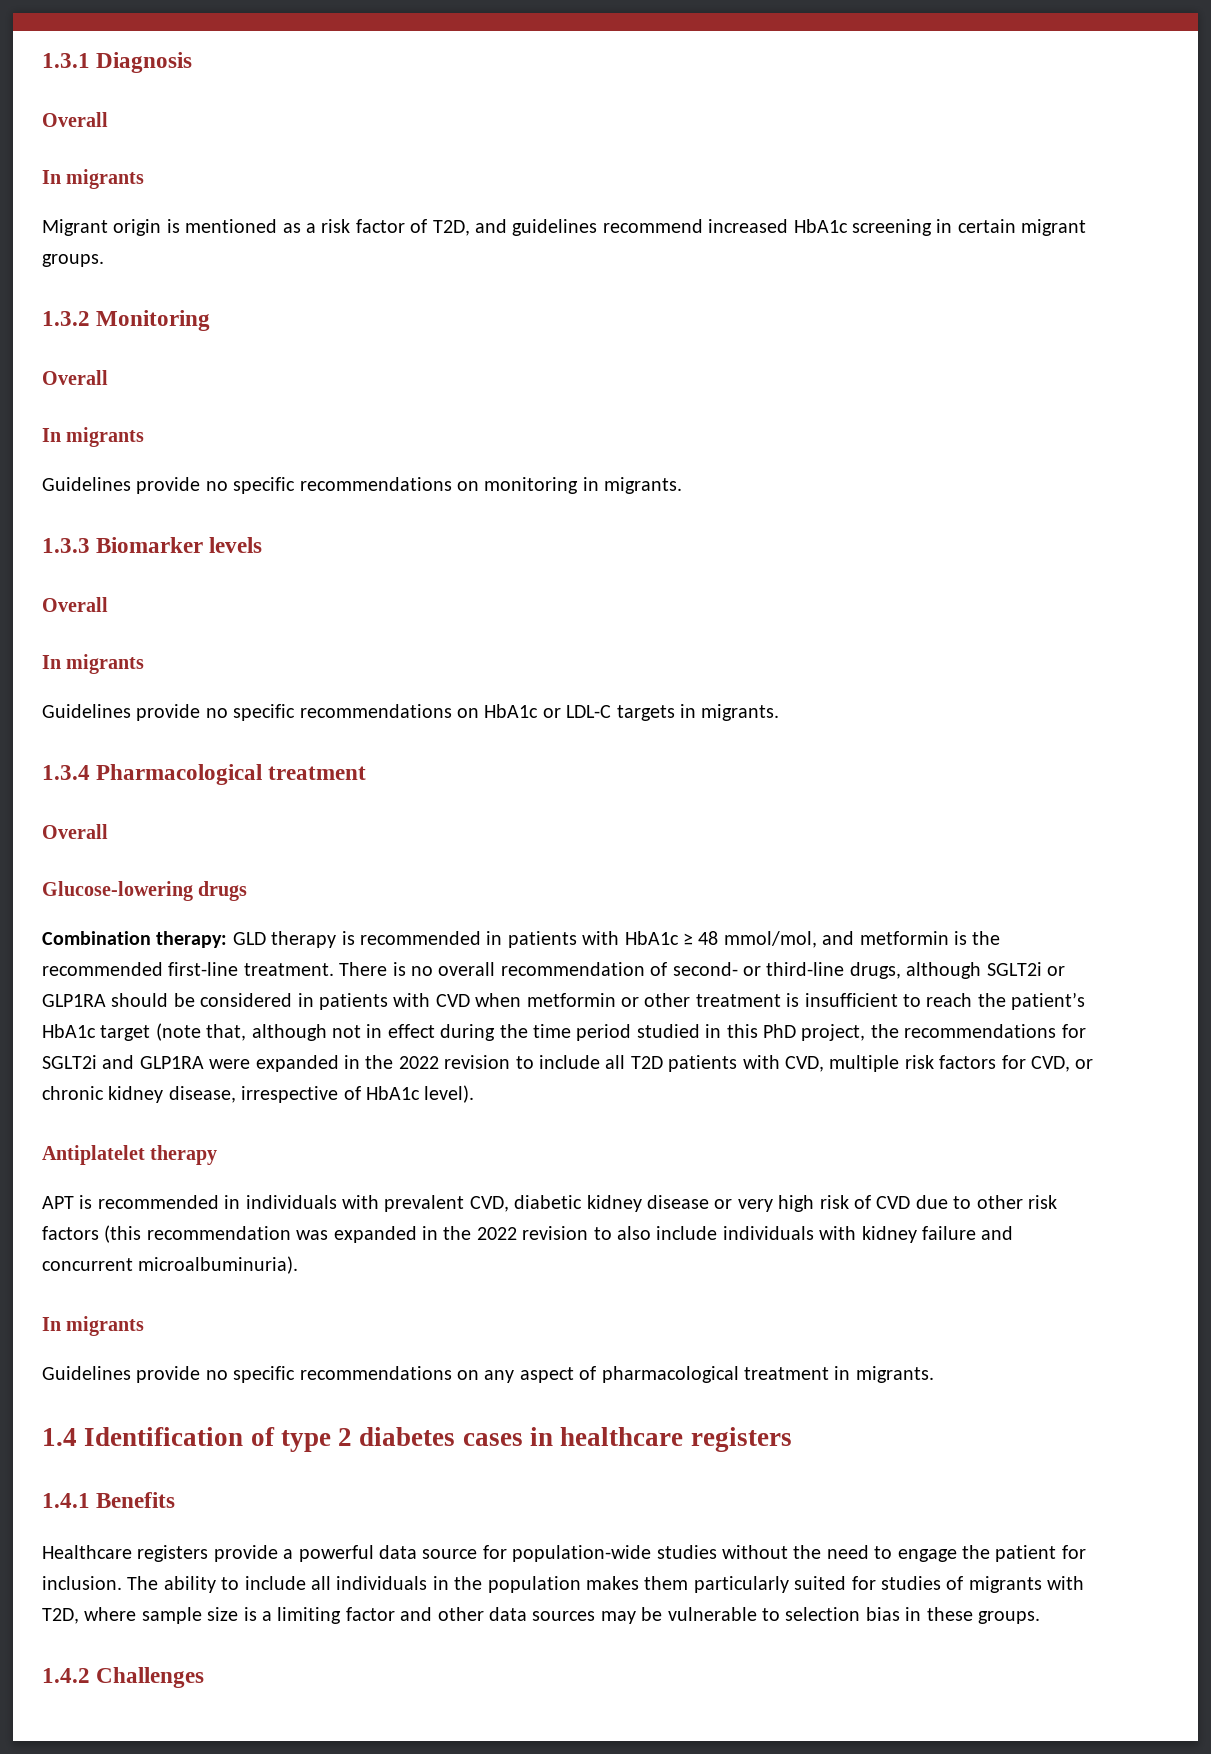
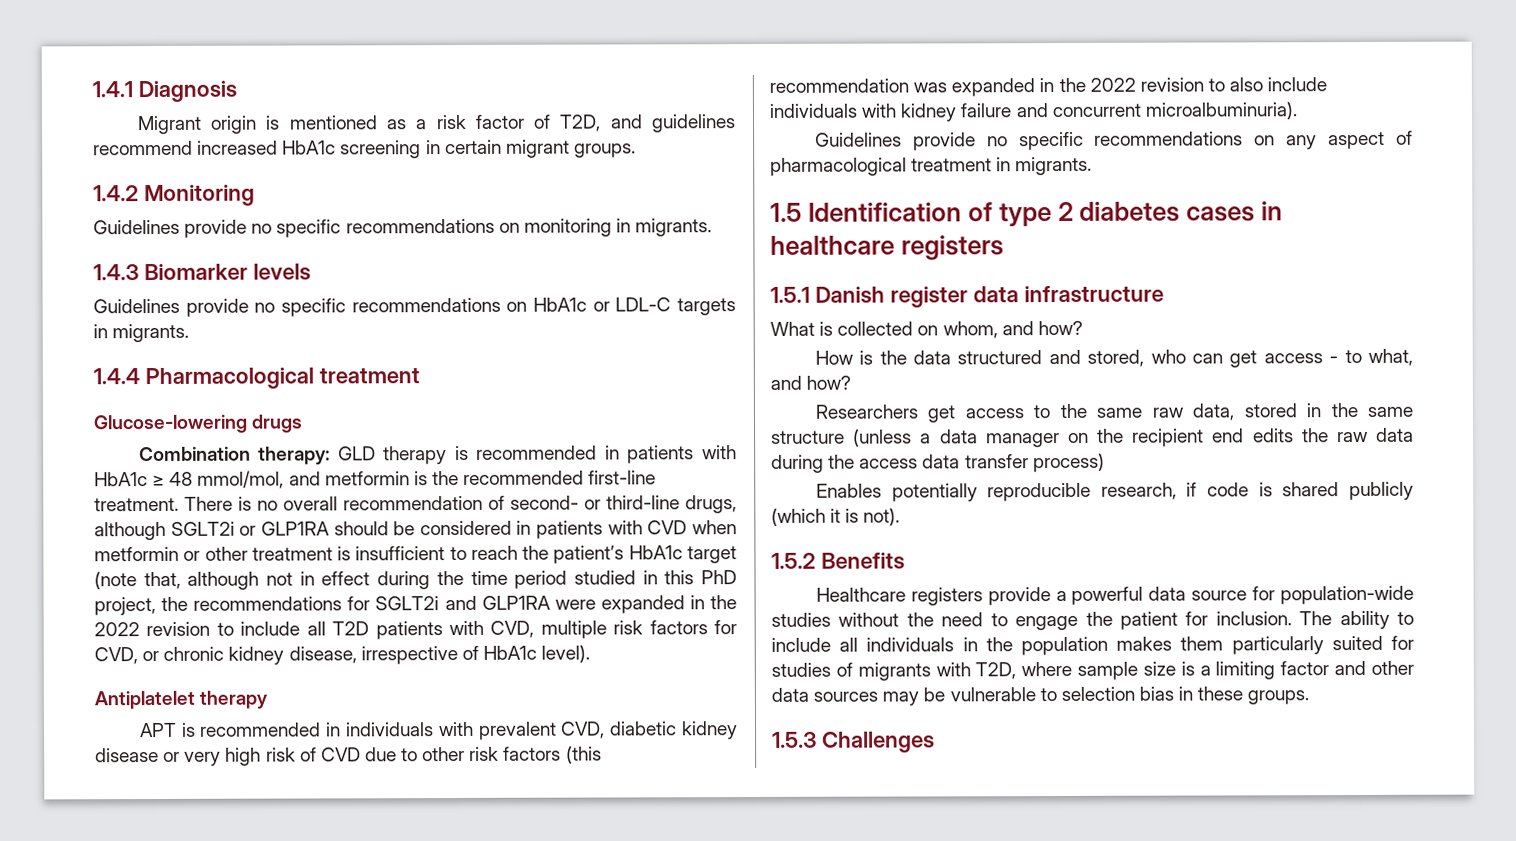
- 1.3.1 Diagnosis
- Overall
- In migrants
+ 1.4.1 Diagnosis
- 1.3.2 Monitoring
- Overall
- In migrants
+ 1.4.2 Monitoring
- 1.3.3 Biomarker levels
- Overall
- In migrants
+ 1.4.3 Biomarker levels
- 1.3.4 Pharmacological treatment
- Overall
+ 1.4.4 Pharmacological treatment
  APT is recommended in individuals with prevalent CVD, diabetic kidney disease or very high risk of CVD due to other risk factors (this recommendation was expanded in the 2022 revision to also include individuals with kidney failure and concurrent microalbuminuria).
- In migrants
- 1.4 Identification of type 2 diabetes cases in healthcare registers
+ 1.5 Identification of type 2 diabetes cases in healthcare registers
- 1.4.1 Benefits
+ 1.5.1 Danish register data infrastructure
+ What is collected on whom, and how?
+ How is the data structured and stored, who can get access - to what, and how?
+ Researchers get access to the same raw data, stored in the same structure (unless a data manager on the recipient end edits the raw data during the access data transfer process)
+ Enables potentially reproducible research, if code is shared publicly (which it is not).
+ 1.5.2 Benefits
- 1.4.2 Challenges
+ 1.5.3 Challenges

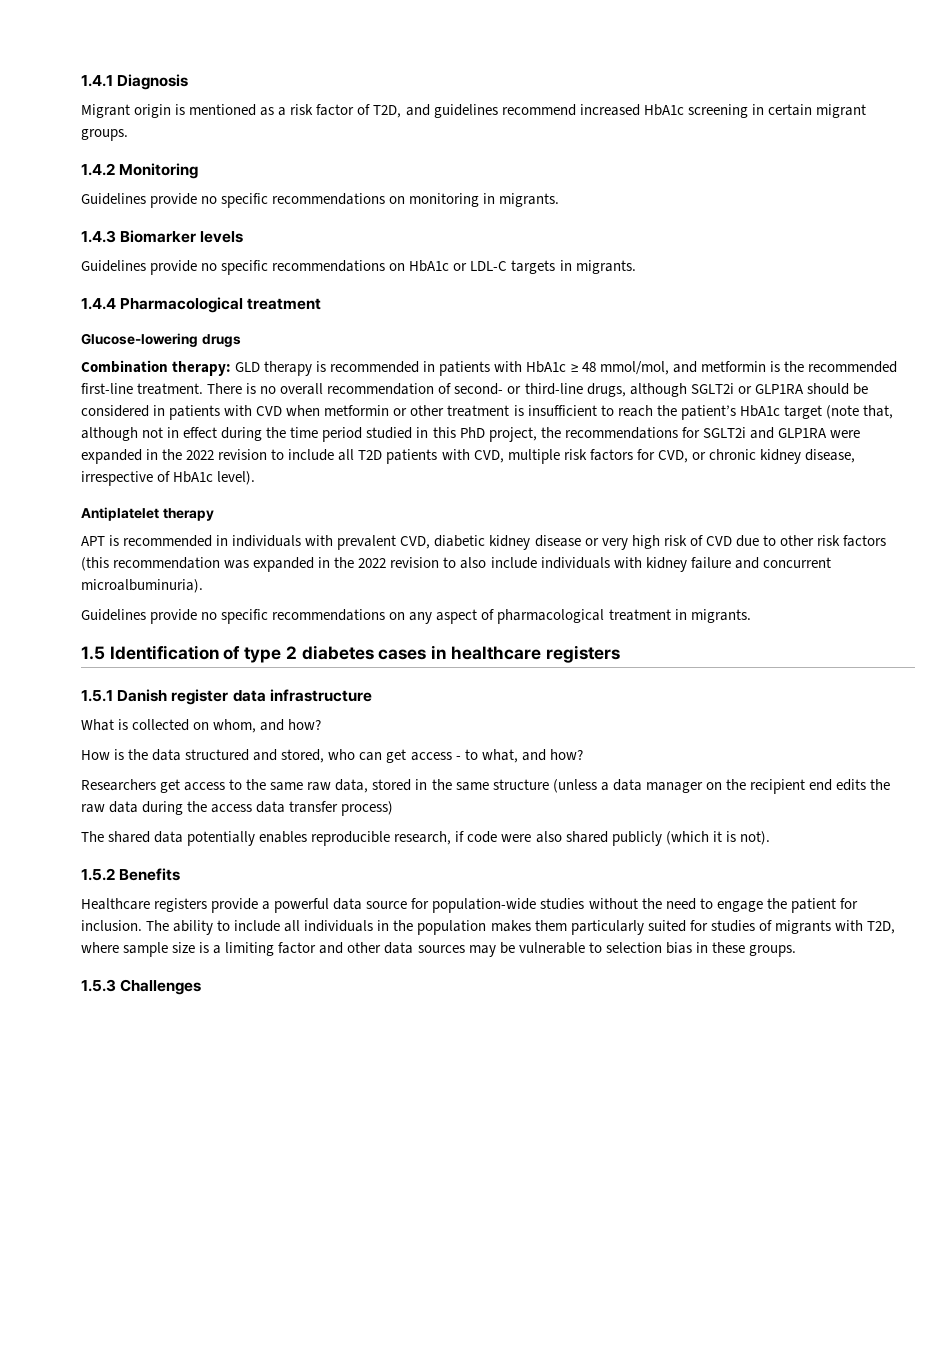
- Enables potentially reproducible research, if code is shared publicly (which it is not).
+ The shared data potentially enables reproducible research, if code were also shared publicly (which it is not).

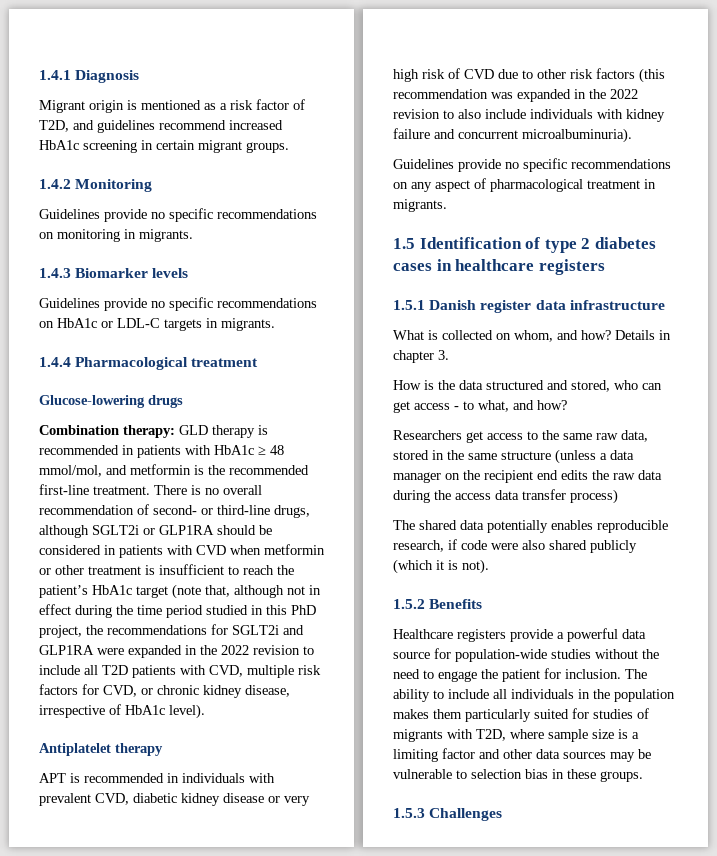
+ Details in chapter 3.

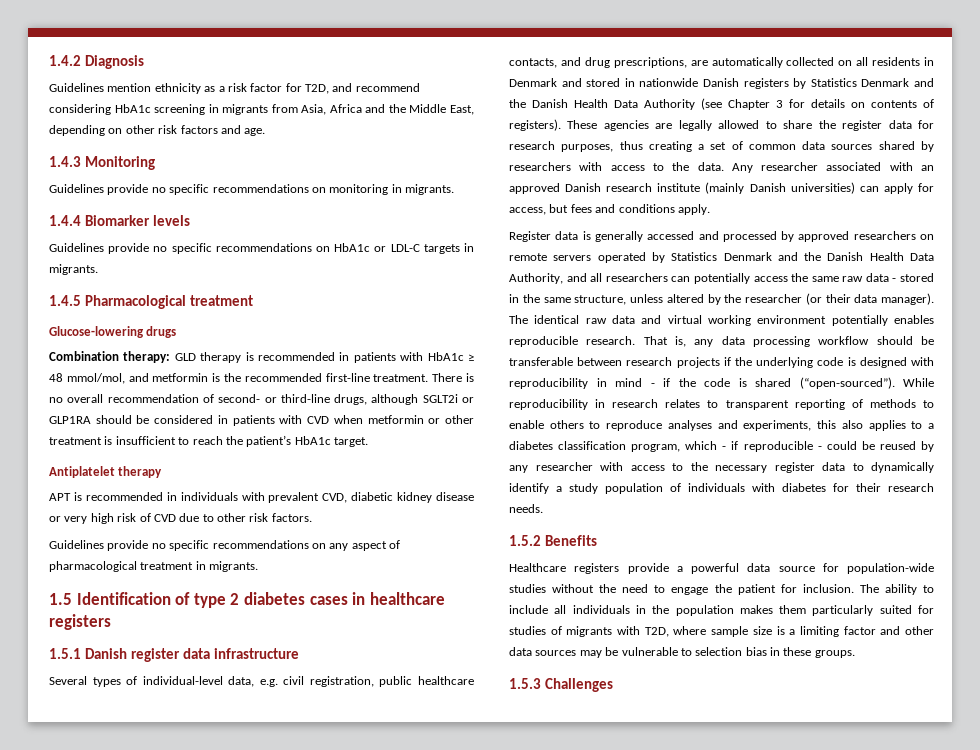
- 1.4.1 Diagnosis
+ 1.4.2 Diagnosis
- Migrant origin is mentioned as a risk factor of T2D, and guidelines recommend increased HbA1c screening in certain migrant groups.
- 1.4.2 Monitoring
+ Guidelines mention ethnicity as a risk factor for T2D, and recommend considering HbA1c screening in migrants from Asia, Africa and the Middle East, depending on other risk factors and age.
+ 1.4.3 Monitoring
- 1.4.3 Biomarker levels
+ 1.4.4 Biomarker levels
- 1.4.4 Pharmacological treatment
+ 1.4.5 Pharmacological treatment
- There is no overall recommendation of second- or third-line drugs, although SGLT2i or GLP1RA should be considered in patients with CVD when metformin or other treatment is insufficient to reach the patient’s HbA1c target (note that, although not in effect during the time period studied in this PhD project, the recommendations for SGLT2i and GLP1RA were expanded in the 2022 revision to include all T2D patients with CVD, multiple risk factors for CVD, or chronic kidney disease, irrespective of HbA1c level).
+ There is no overall recommendation of second- or third-line drugs, although SGLT2i or GLP1RA should be considered in patients with CVD when metformin or other treatment is insufficient to reach the patient’s HbA1c target.
- APT is recommended in individuals with prevalent CVD, diabetic kidney disease or very high risk of CVD due to other risk factors (this recommendation was expanded in the 2022 revision to also include individuals with kidney failure and concurrent microalbuminuria).
+ APT is recommended in individuals with prevalent CVD, diabetic kidney disease or very high risk of CVD due to other risk factors.
- What is collected on whom, and how? Details in chapter 3.
- How is the data structured and stored, who can get access - to what, and how?
- Researchers get access to the same raw data, stored in the same structure (unless a data manager on the recipient end edits the raw data during the access data transfer process)
- The shared data potentially enables reproducible research, if code were also shared publicly (which it is not).
+ Several types of individual-level data, e.g. civil registration, public healthcare contacts, and drug prescriptions, are automatically collected on all residents in Denmark and stored in nationwide Danish registers by Statistics Denmark and the Danish Health Data Authority (see Chapter 3 for details on contents of registers). These agencies are legally allowed to share the register data for research purposes, thus creating a set of common data sources shared by researchers with access to the data. Any researcher associated with an approved Danish research institute (mainly Danish universities) can apply for access, but fees and conditions apply.
+ Register data is generally accessed and processed by approved researchers on remote servers operated by Statistics Denmark and the Danish Health Data Authority, and all researchers can potentially access the same raw data - stored in the same structure, unless altered by the researcher (or their data manager). The identical raw data and virtual working environment potentially enables reproducible research. That is, any data processing workflow should be transferable between research projects if the underlying code is designed with reproducibility in mind - if the code is shared (“open-sourced”). While reproducibility in research relates to transparent reporting of methods to enable others to reproduce analyses and experiments, this also applies to a diabetes classification program, which - if reproducible - could be reused by any researcher with access to the necessary register data to dynamically identify a study population of individuals with diabetes for their research needs.

